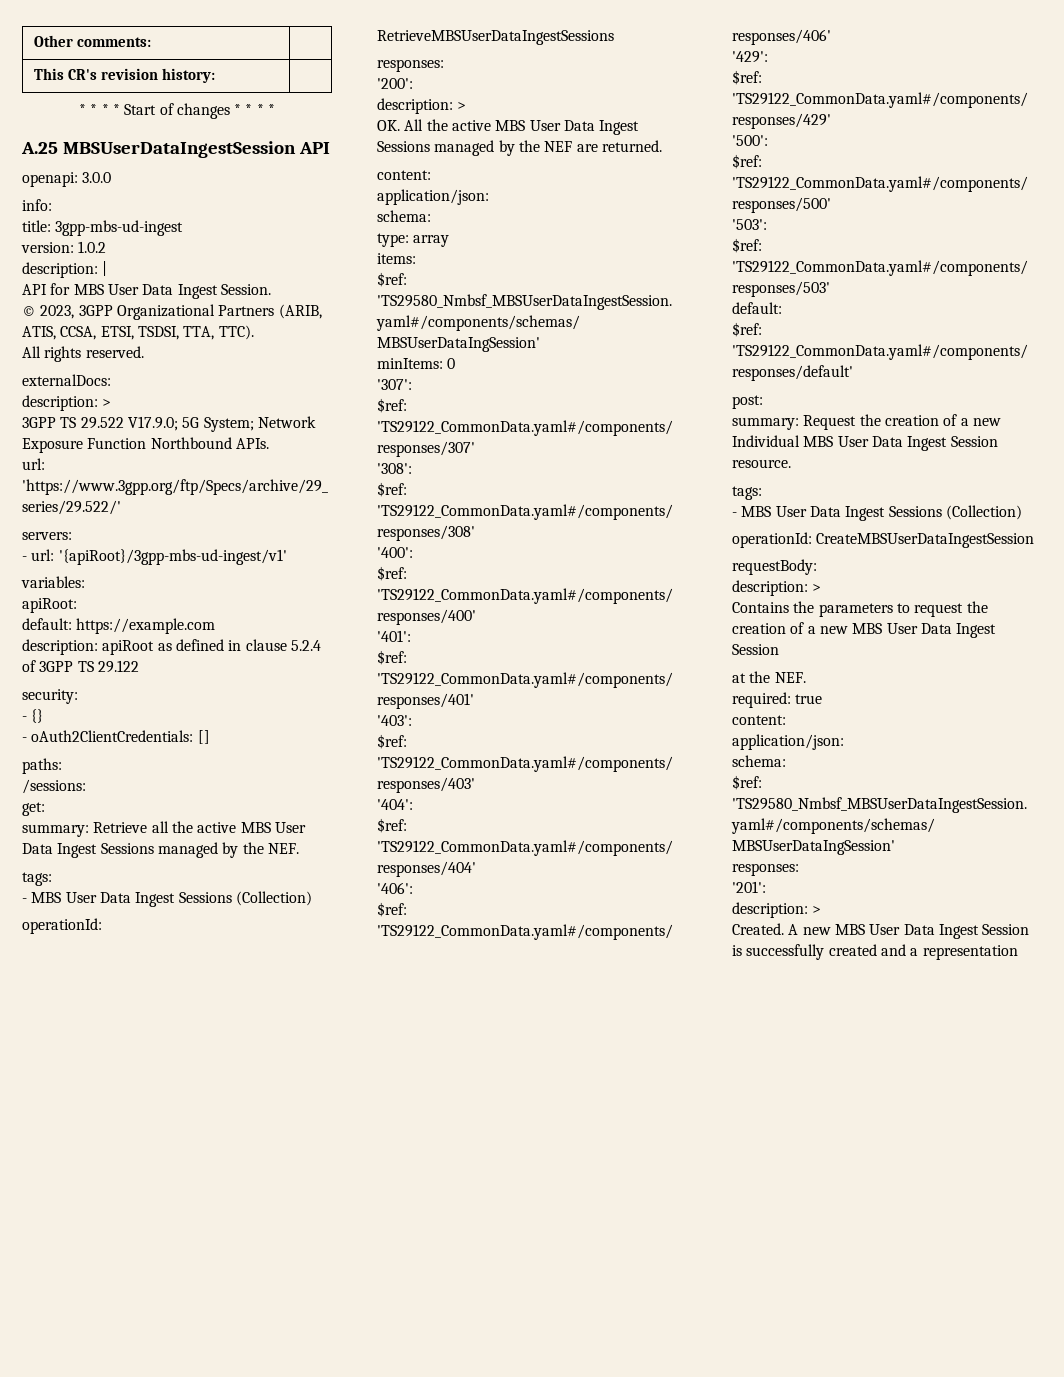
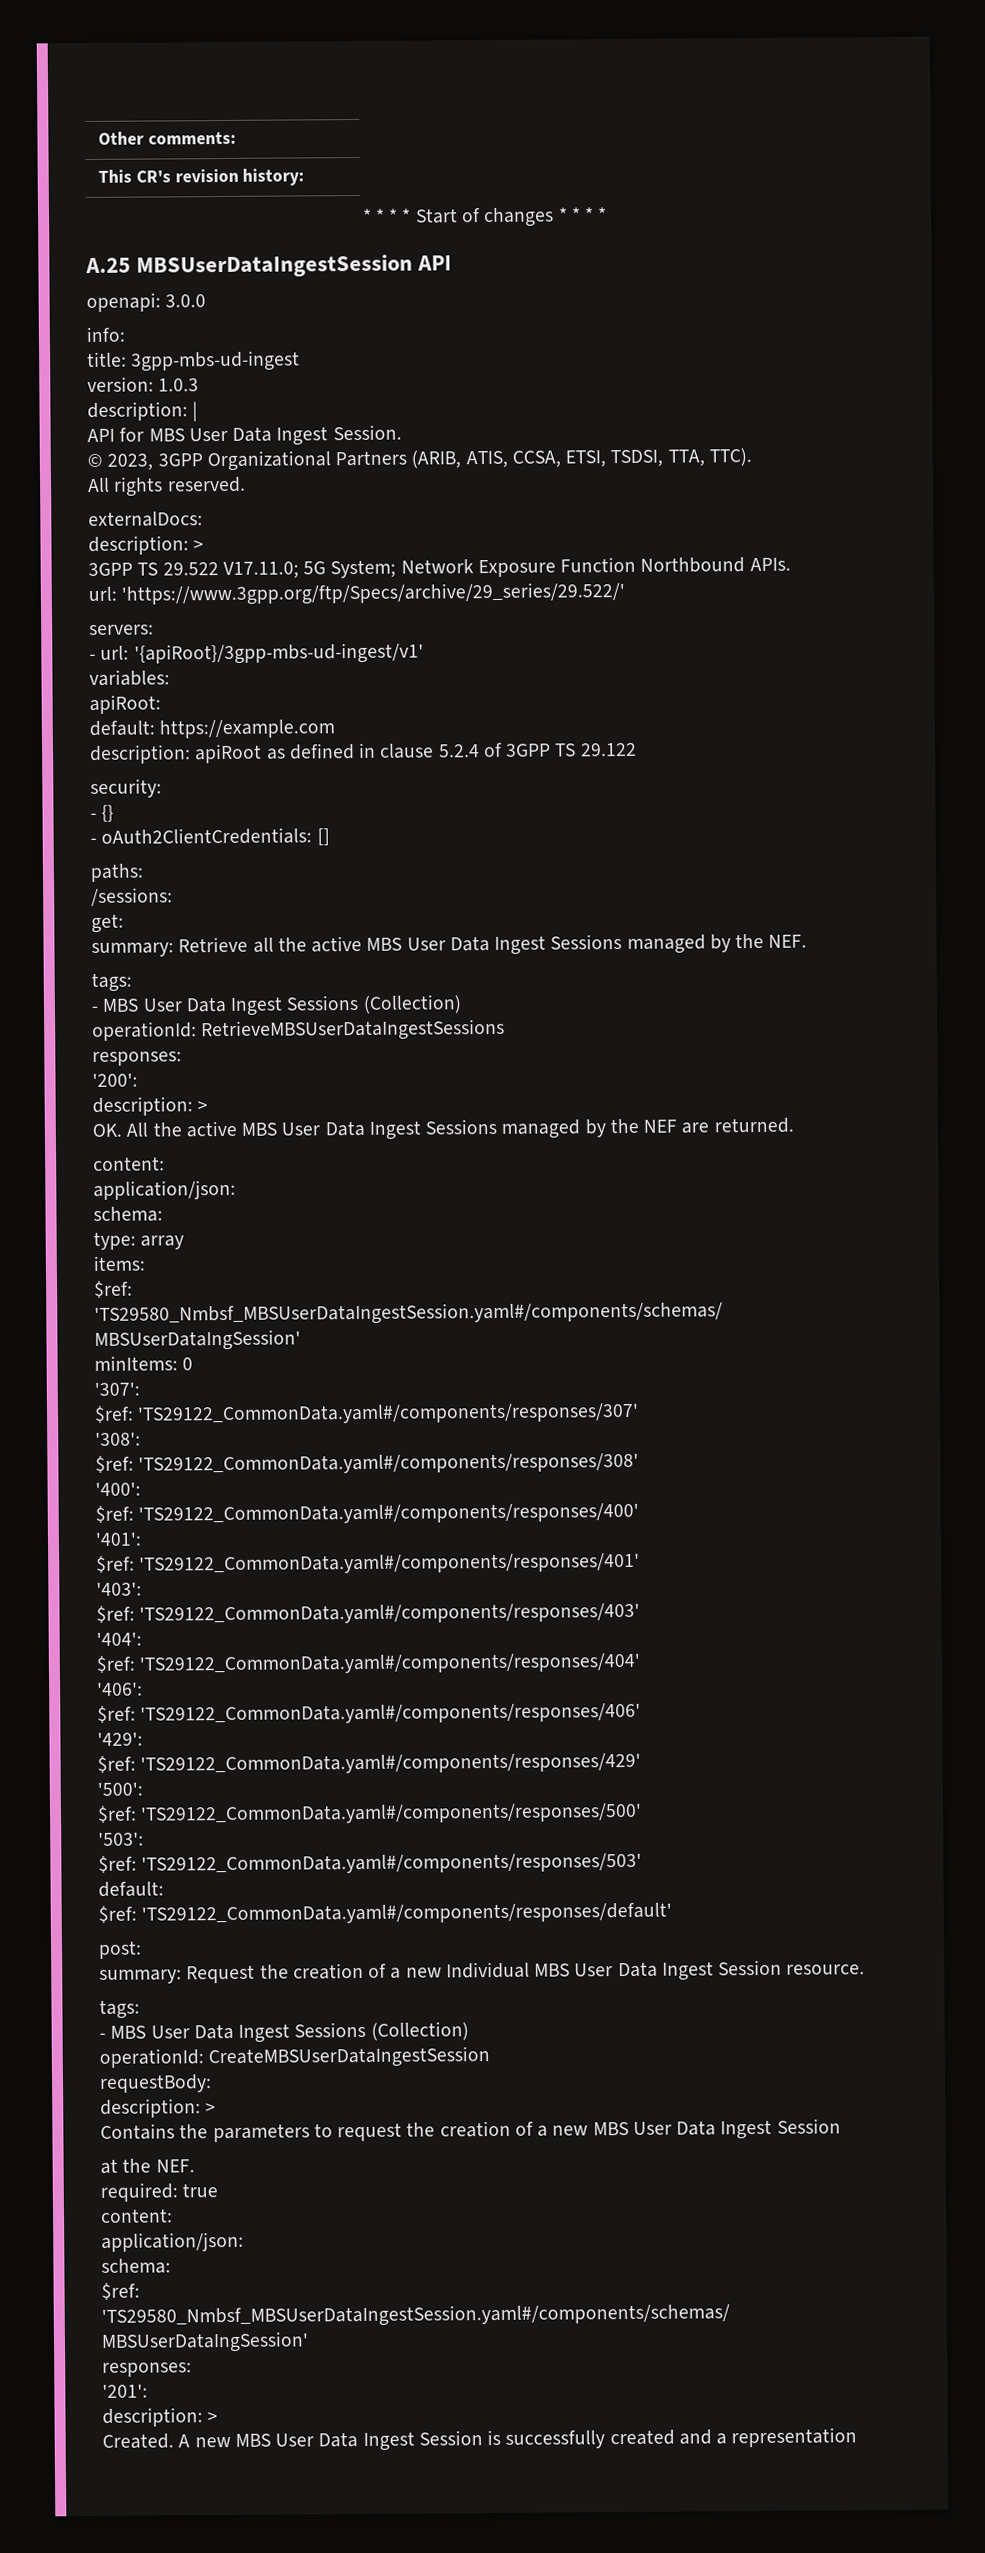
- version: 1.0.2
+ version: 1.0.3
- 3GPP TS 29.522 V17.9.0; 5G System; Network Exposure Function Northbound APIs.
+ 3GPP TS 29.522 V17.11.0; 5G System; Network Exposure Function Northbound APIs.

